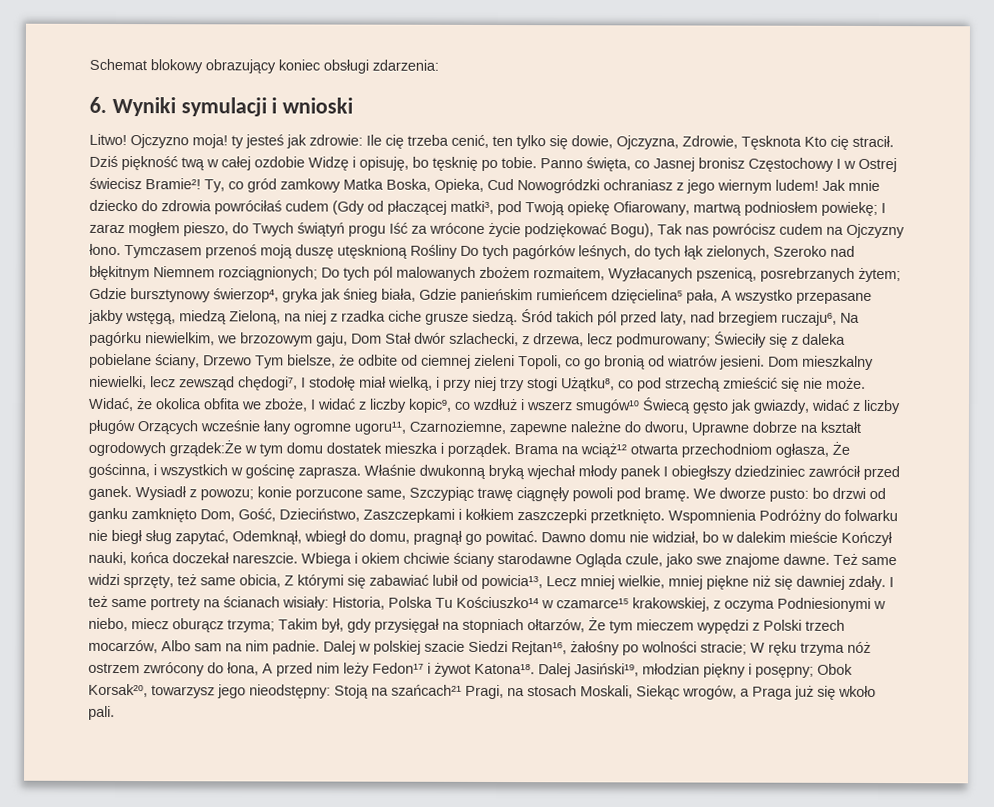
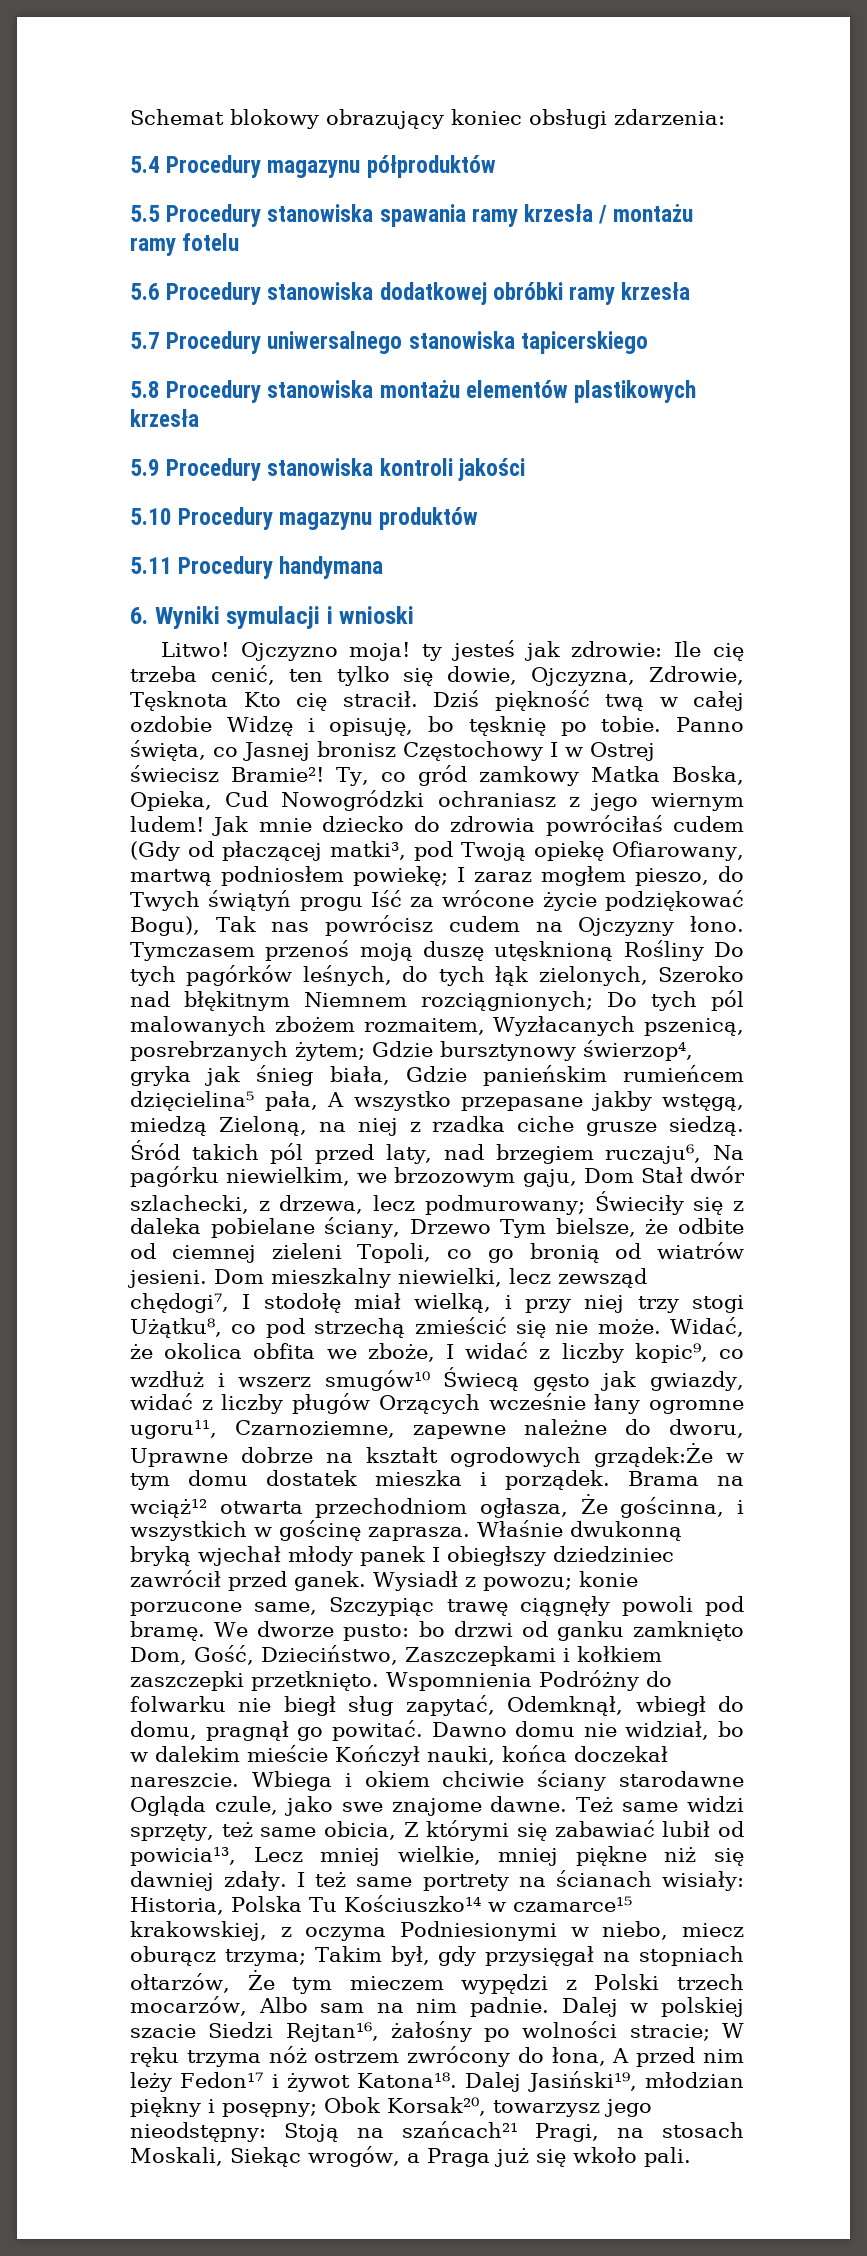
+ 5.4 Procedury magazynu półproduktów
+ 5.5 Procedury stanowiska spawania ramy krzesła / montażu ramy fotelu
+ 5.6 Procedury stanowiska dodatkowej obróbki ramy krzesła
+ 5.7 Procedury uniwersalnego stanowiska tapicerskiego
+ 5.8 Procedury stanowiska montażu elementów plastikowych krzesła
+ 5.9 Procedury stanowiska kontroli jakości
+ 5.10 Procedury magazynu produktów
+ 5.11 Procedury handymana

